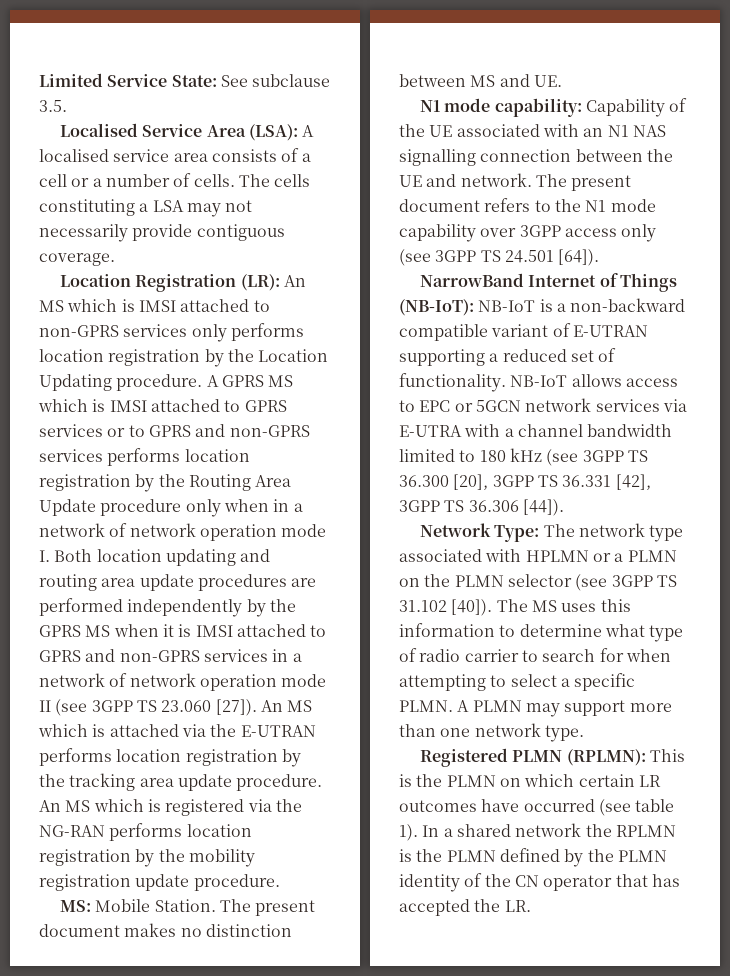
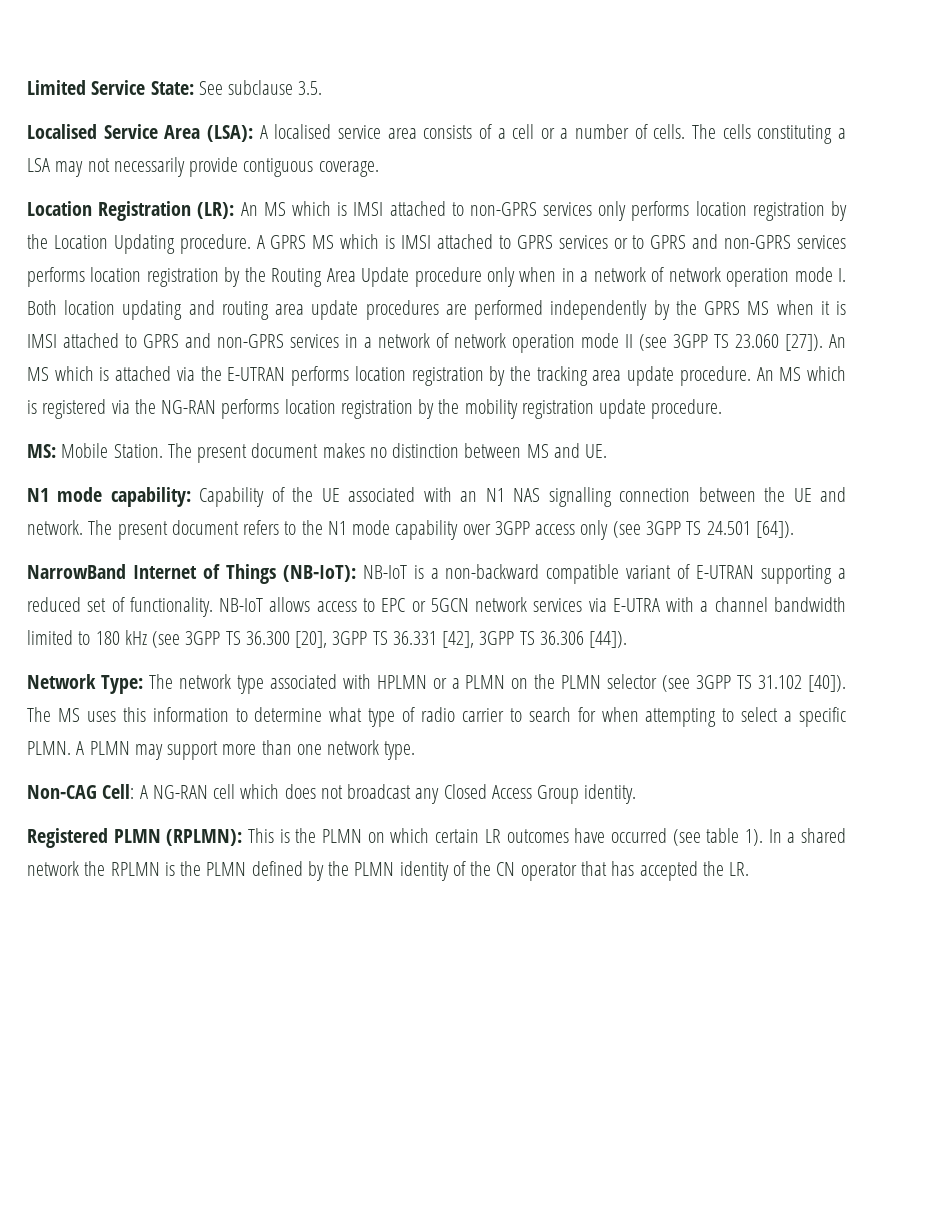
+ Non-CAG Cell: A NG-RAN cell which does not broadcast any Closed Access Group identity.

